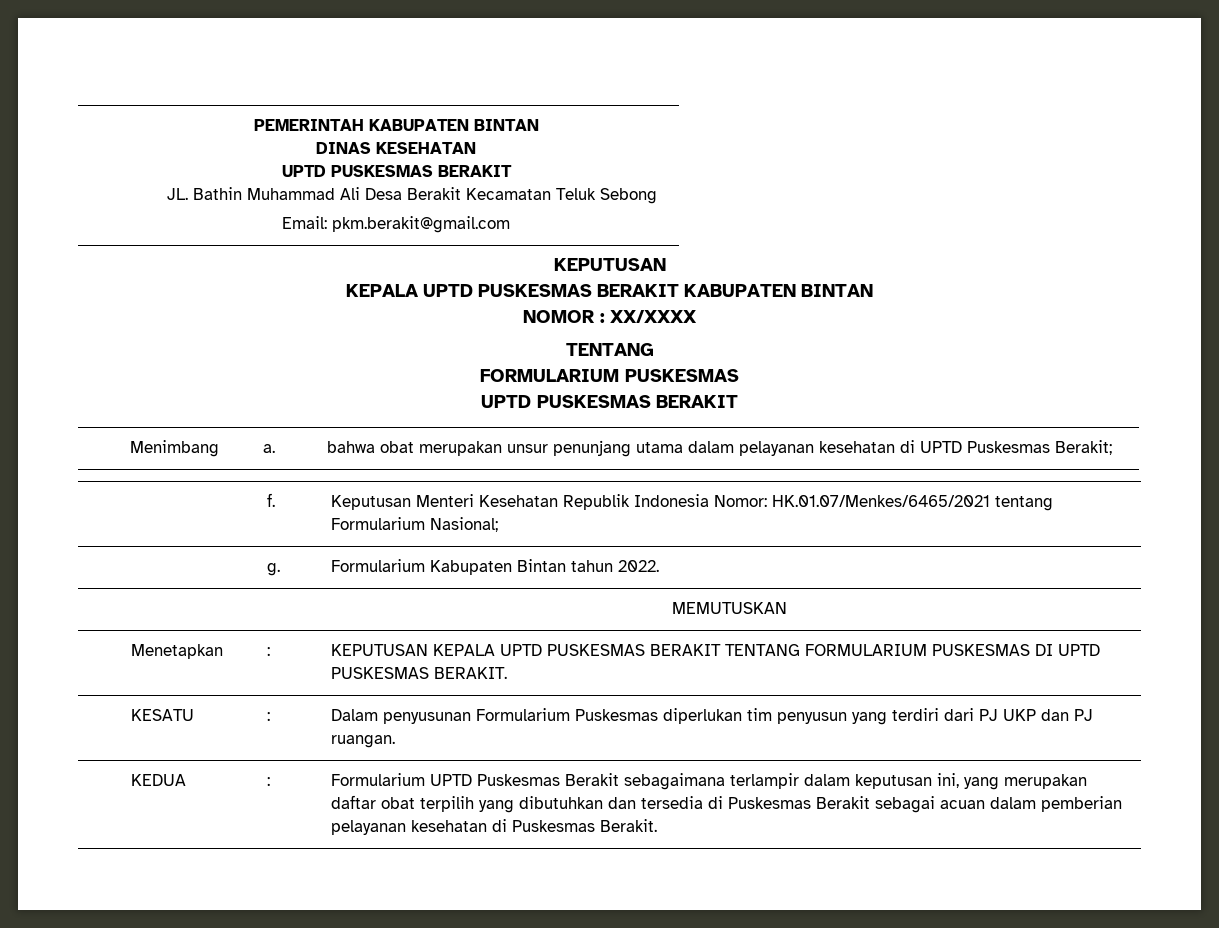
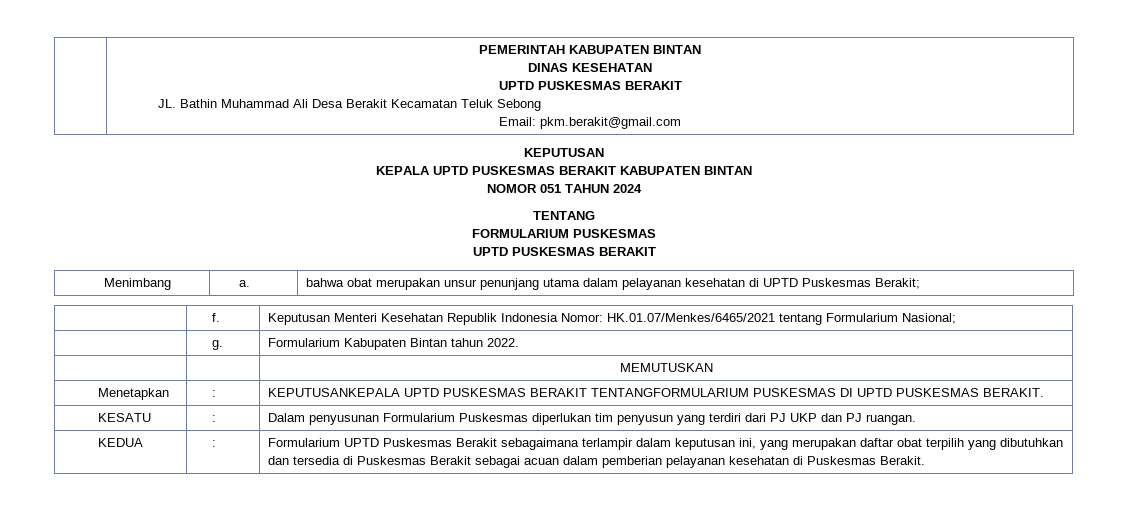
- NOMOR : XX/XXXX
+ NOMOR 051 TAHUN 2024
- Menetapkan | : | KEPUTUSAN KEPALA UPTD PUSKESMAS BERAKIT TENTANG FORMULARIUM PUSKESMAS DI UPTD PUSKESMAS BERAKIT.
+ Menetapkan | : | KEPUTUSANKEPALA UPTD PUSKESMAS BERAKIT TENTANGFORMULARIUM PUSKESMAS DI UPTD PUSKESMAS BERAKIT.

